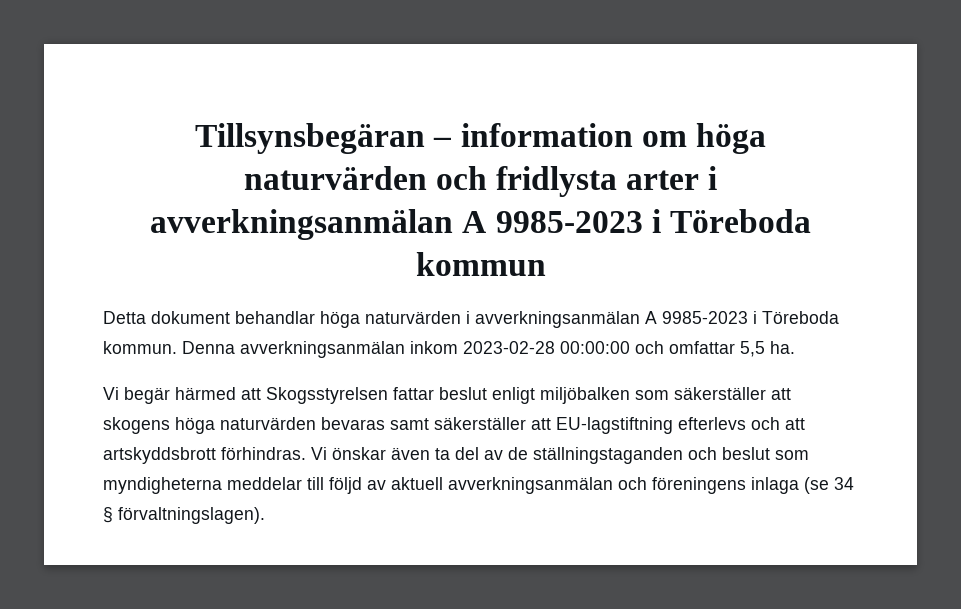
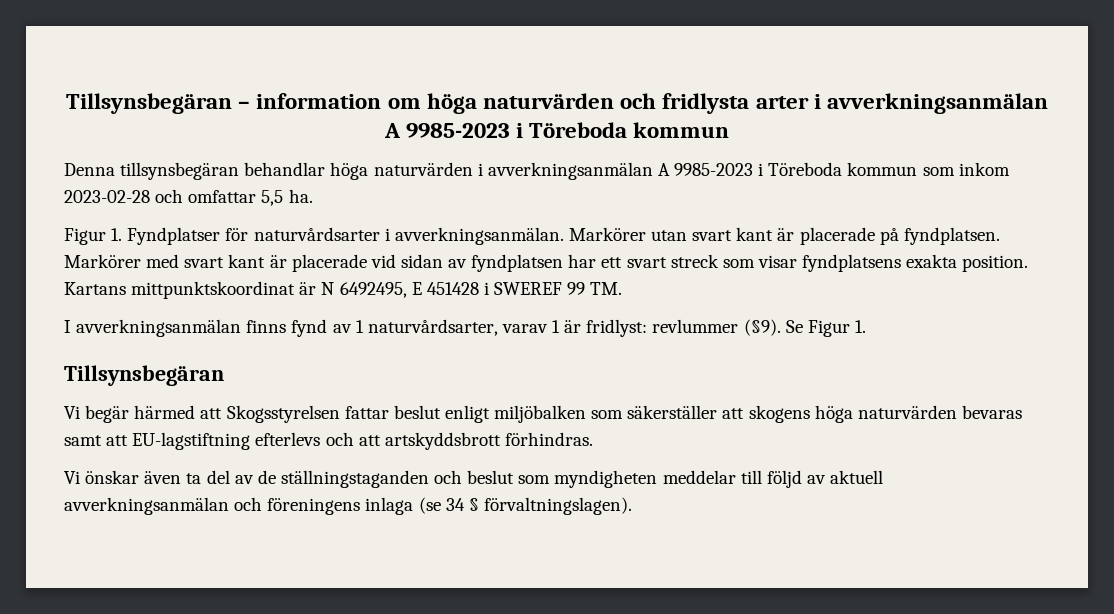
- Detta dokument behandlar höga naturvärden i avverkningsanmälan A 9985-2023 i Töreboda kommun. Denna avverkningsanmälan inkom 2023-02-28 00:00:00 och omfattar 5,5 ha.
+ Denna tillsynsbegäran behandlar höga naturvärden i avverkningsanmälan A 9985-2023 i Töreboda kommun som inkom 2023-02-28 och omfattar 5,5 ha.
+ Figur 1. Fyndplatser för naturvårdsarter i avverkningsanmälan. Markörer utan svart kant är placerade på fyndplatsen. Markörer med svart kant är placerade vid sidan av fyndplatsen har ett svart streck som visar fyndplatsens exakta position. Kartans mittpunktskoordinat är N 6492495, E 451428 i SWEREF 99 TM.
+ I avverkningsanmälan finns fynd av 1 naturvårdsarter, varav 1 är fridlyst: revlummer (§9). Se Figur 1.
+ Tillsynsbegäran
- Vi begär härmed att Skogsstyrelsen fattar beslut enligt miljöbalken som säkerställer att skogens höga naturvärden bevaras samt säkerställer att EU-lagstiftning efterlevs och att artskyddsbrott förhindras. Vi önskar även ta del av de ställningstaganden och beslut som myndigheterna meddelar till följd av aktuell avverkningsanmälan och föreningens inlaga (se 34 § förvaltningslagen).
+ Vi begär härmed att Skogsstyrelsen fattar beslut enligt miljöbalken som säkerställer att skogens höga naturvärden bevaras samt att EU-lagstiftning efterlevs och att artskyddsbrott förhindras.
+ Vi önskar även ta del av de ställningstaganden och beslut som myndigheten meddelar till följd av aktuell avverkningsanmälan och föreningens inlaga (se 34 § förvaltningslagen).

